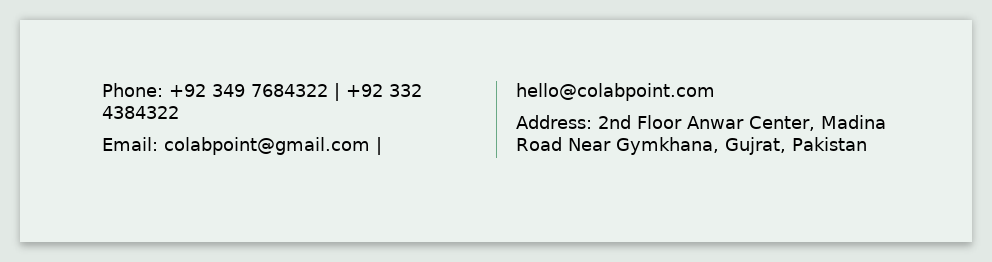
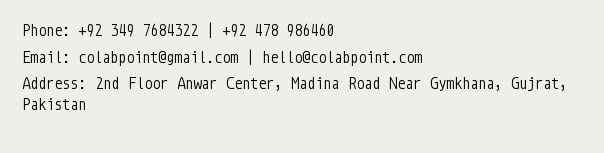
- Phone: +92 349 7684322 | +92 332 4384322
+ Phone: +92 349 7684322 | +92 478 986460

